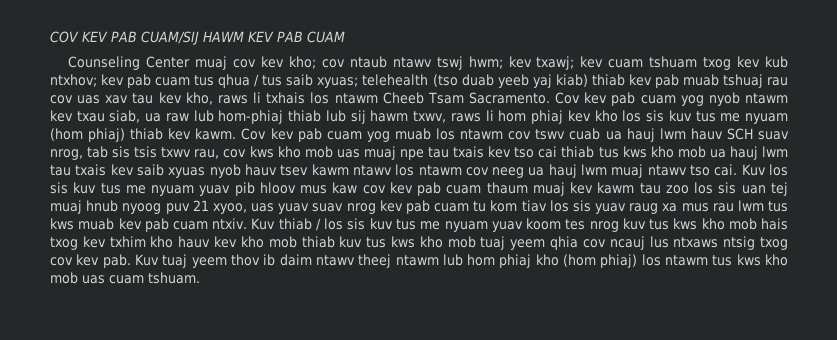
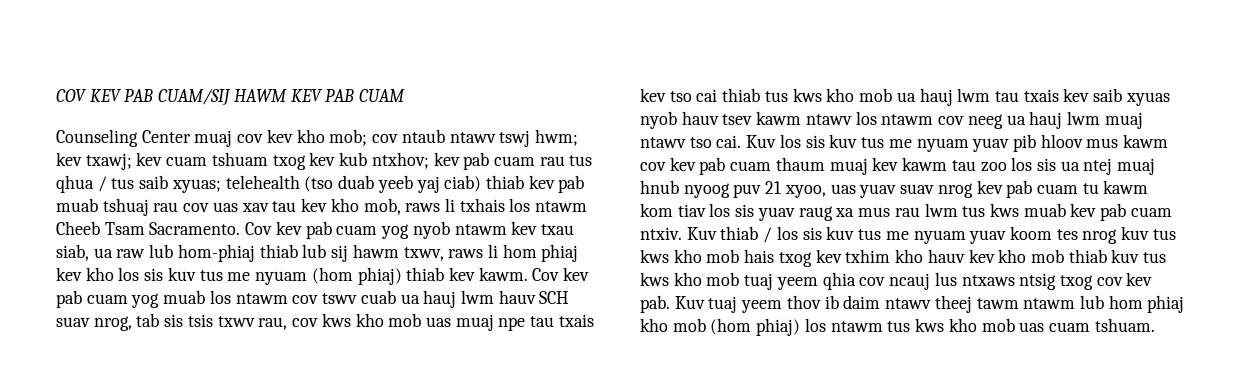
- Counseling Center muaj cov kev kho; cov ntaub ntawv tswj hwm; kev txawj; kev cuam tshuam txog kev kub ntxhov; kev pab cuam tus qhua / tus saib xyuas; telehealth (tso duab yeeb yaj kiab) thiab kev pab muab tshuaj rau cov uas xav tau kev kho, raws li txhais los ntawm Cheeb Tsam Sacramento.
+ Counseling Center muaj cov kev kho mob; cov ntaub ntawv tswj hwm; kev txawj; kev cuam tshuam txog kev kub ntxhov; kev pab cuam rau tus qhua / tus saib xyuas; telehealth (tso duab yeeb yaj ciab) thiab kev pab muab tshuaj rau cov uas xav tau kev kho mob, raws li txhais los ntawm Cheeb Tsam Sacramento.
- Kuv los sis kuv tus me nyuam yuav pib hloov mus kaw cov kev pab cuam thaum muaj kev kawm tau zoo los sis uan tej muaj hnub nyoog puv 21 xyoo, uas yuav suav nrog kev pab cuam tu kom tiav los sis yuav raug xa mus rau lwm tus kws muab kev pab cuam ntxiv.
+ Kuv los sis kuv tus me nyuam yuav pib hloov mus kawm cov kev pab cuam thaum muaj kev kawm tau zoo los sis ua ntej muaj hnub nyoog puv 21 xyoo, uas yuav suav nrog kev pab cuam tu kawm kom tiav los sis yuav raug xa mus rau lwm tus kws muab kev pab cuam ntxiv.
- Kuv tuaj yeem thov ib daim ntawv theej ntawm lub hom phiaj kho (hom phiaj) los ntawm tus kws kho mob uas cuam tshuam.
+ Kuv tuaj yeem thov ib daim ntawv theej tawm ntawm lub hom phiaj kho mob (hom phiaj) los ntawm tus kws kho mob uas cuam tshuam.

